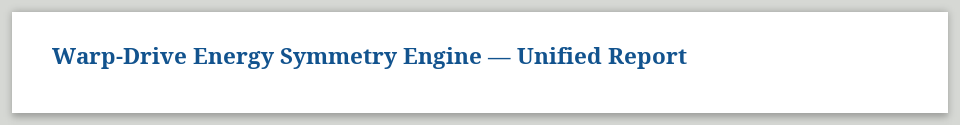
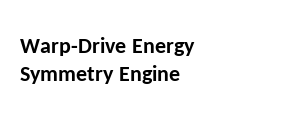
- Warp-Drive Energy Symmetry Engine — Unified Report
+ Warp-Drive Energy Symmetry Engine

